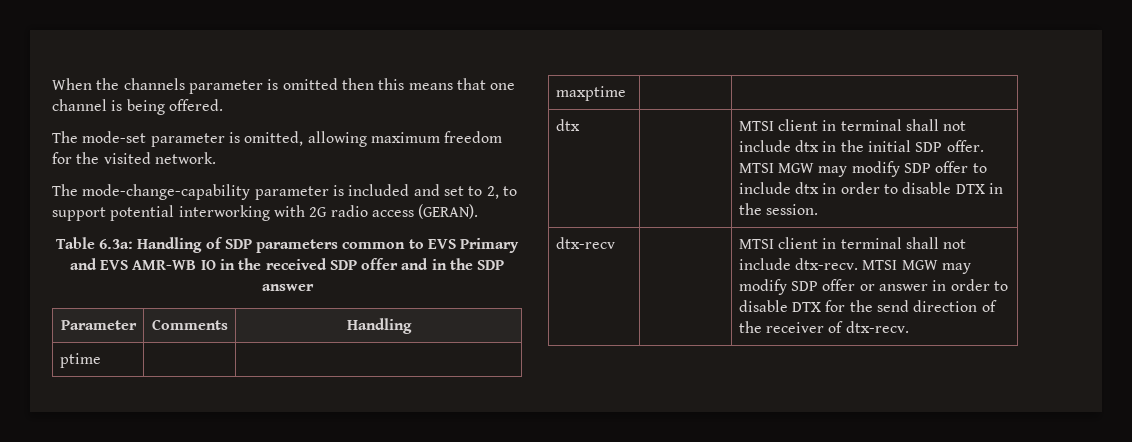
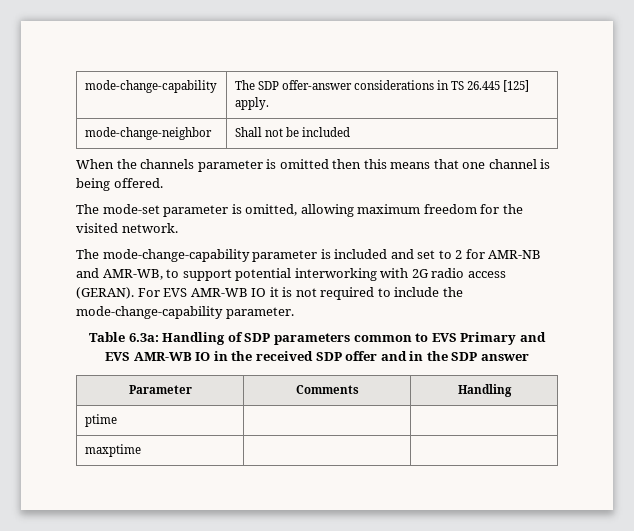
+ mode-change-capability | The SDP offer-answer considerations in TS 26.445 [125] apply.
+ mode-change-neighbor | Shall not be included
- The mode-change-capability parameter is included and set to 2, to support potential interworking with 2G radio access (GERAN).
+ The mode-change-capability parameter is included and set to 2 for AMR-NB and AMR-WB, to support potential interworking with 2G radio access (GERAN). For EVS AMR-WB IO it is not required to include the mode-change-capability parameter.
- dtx | | MTSI client in terminal shall not include dtx in the initial SDP offer. MTSI MGW may modify SDP offer to include dtx in order to disable DTX in the session.
- dtx-recv | | MTSI client in terminal shall not include dtx-recv. MTSI MGW may modify SDP offer or answer in order to disable DTX for the send direction of the receiver of dtx-recv.

